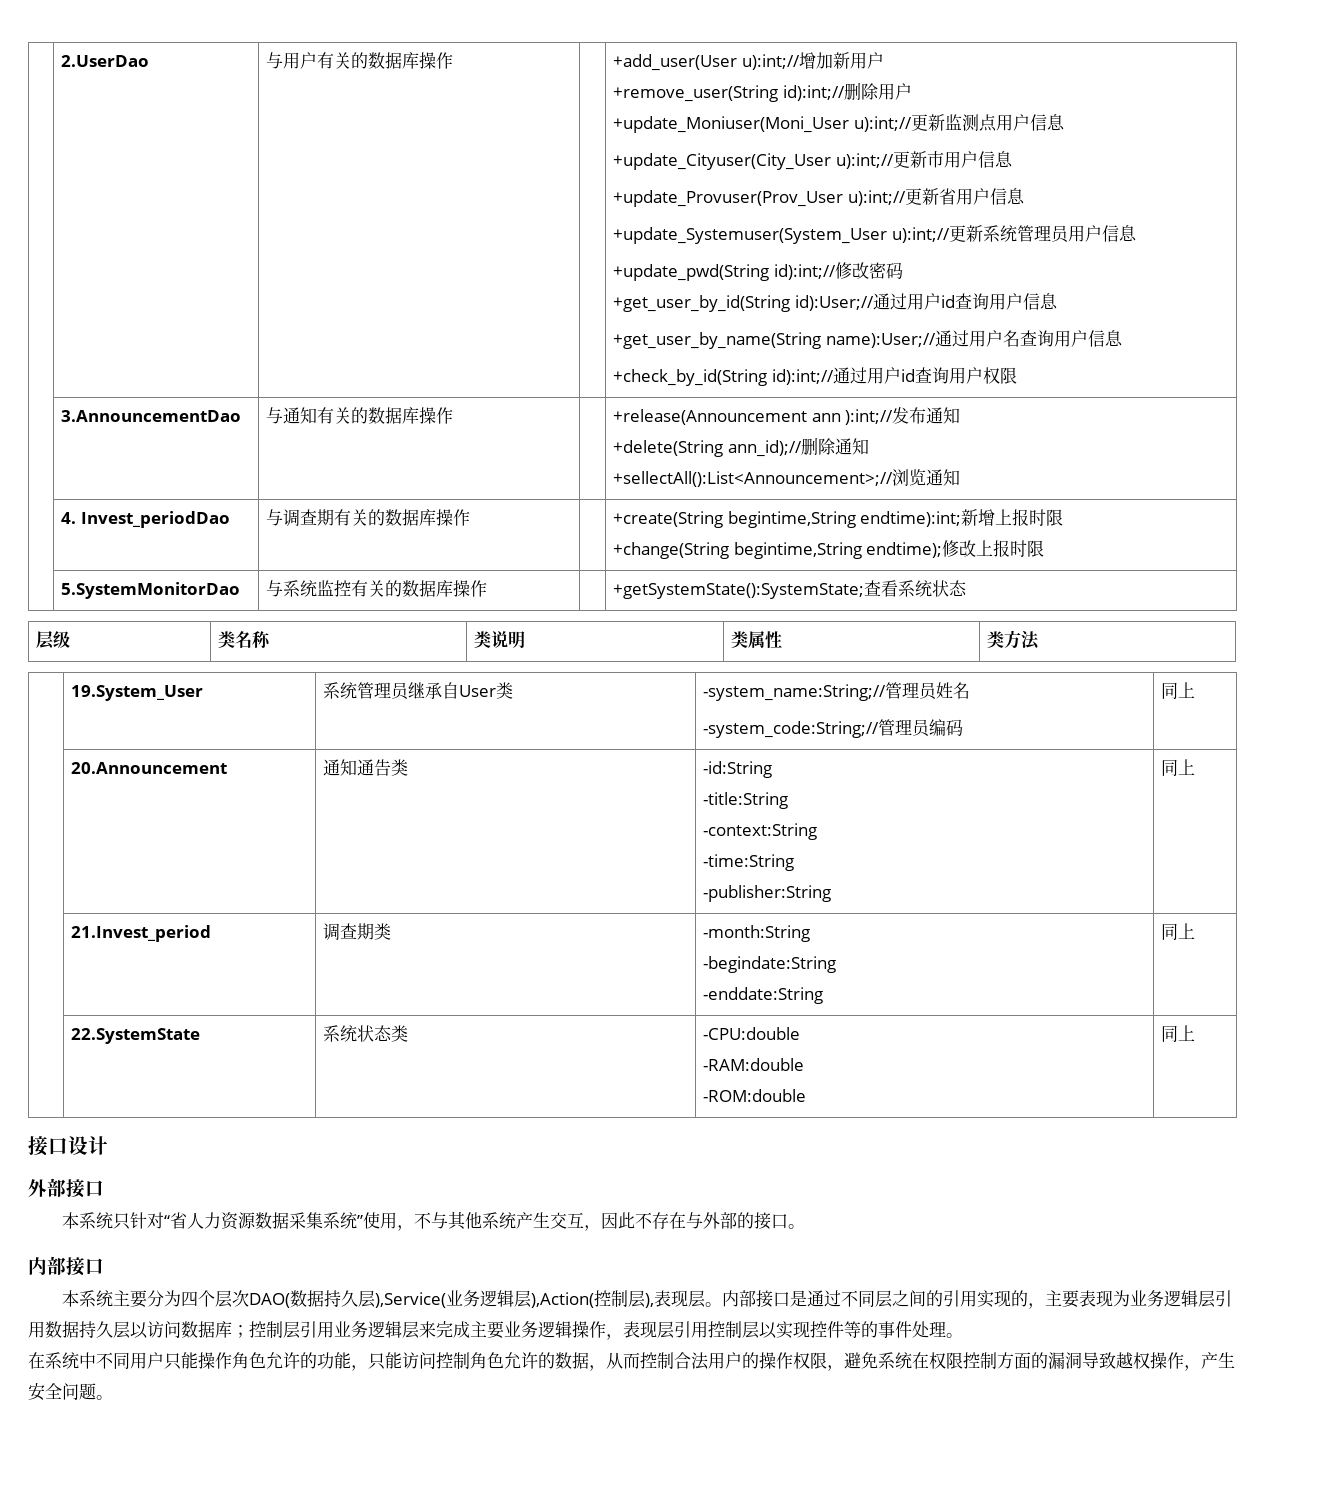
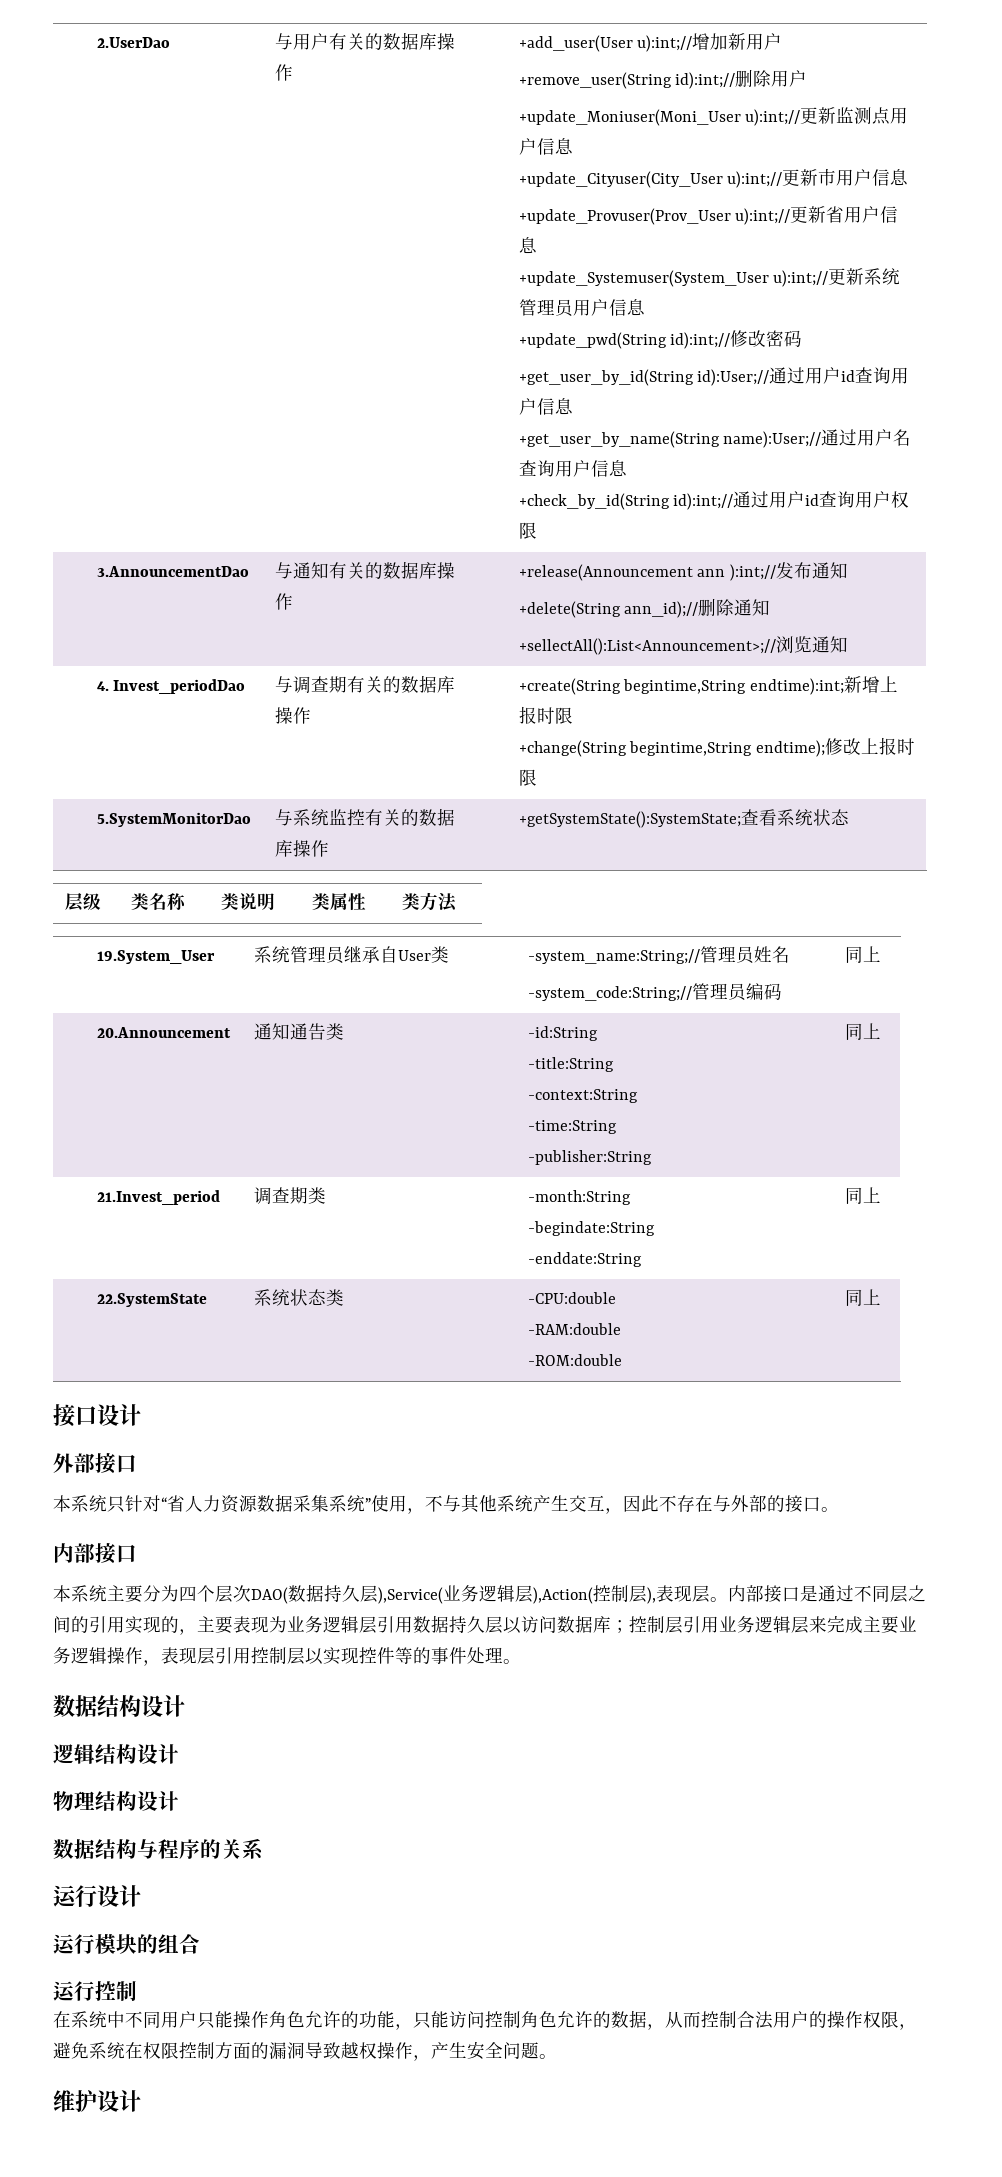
+ 数据结构设计
+ 逻辑结构设计
+ 物理结构设计
+ 数据结构与程序的关系
+ 运行设计
+ 运行模块的组合
+ 运行控制
+ 维护设计

